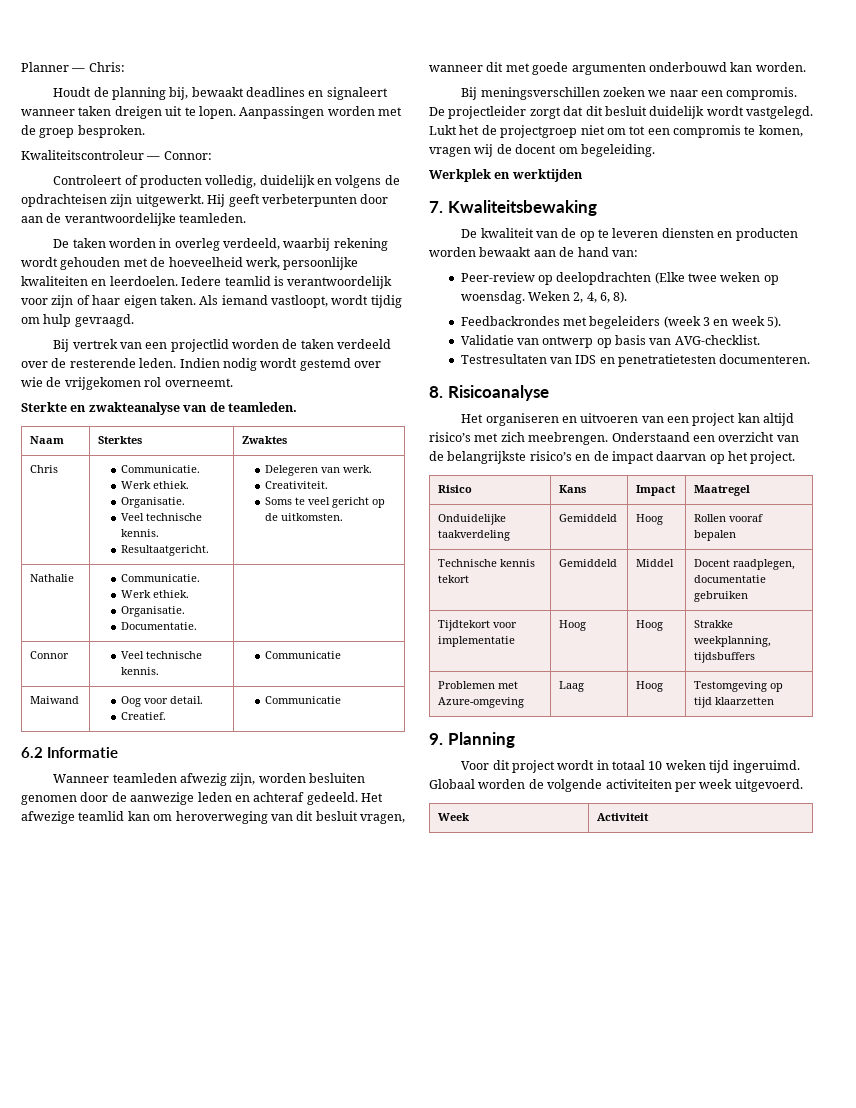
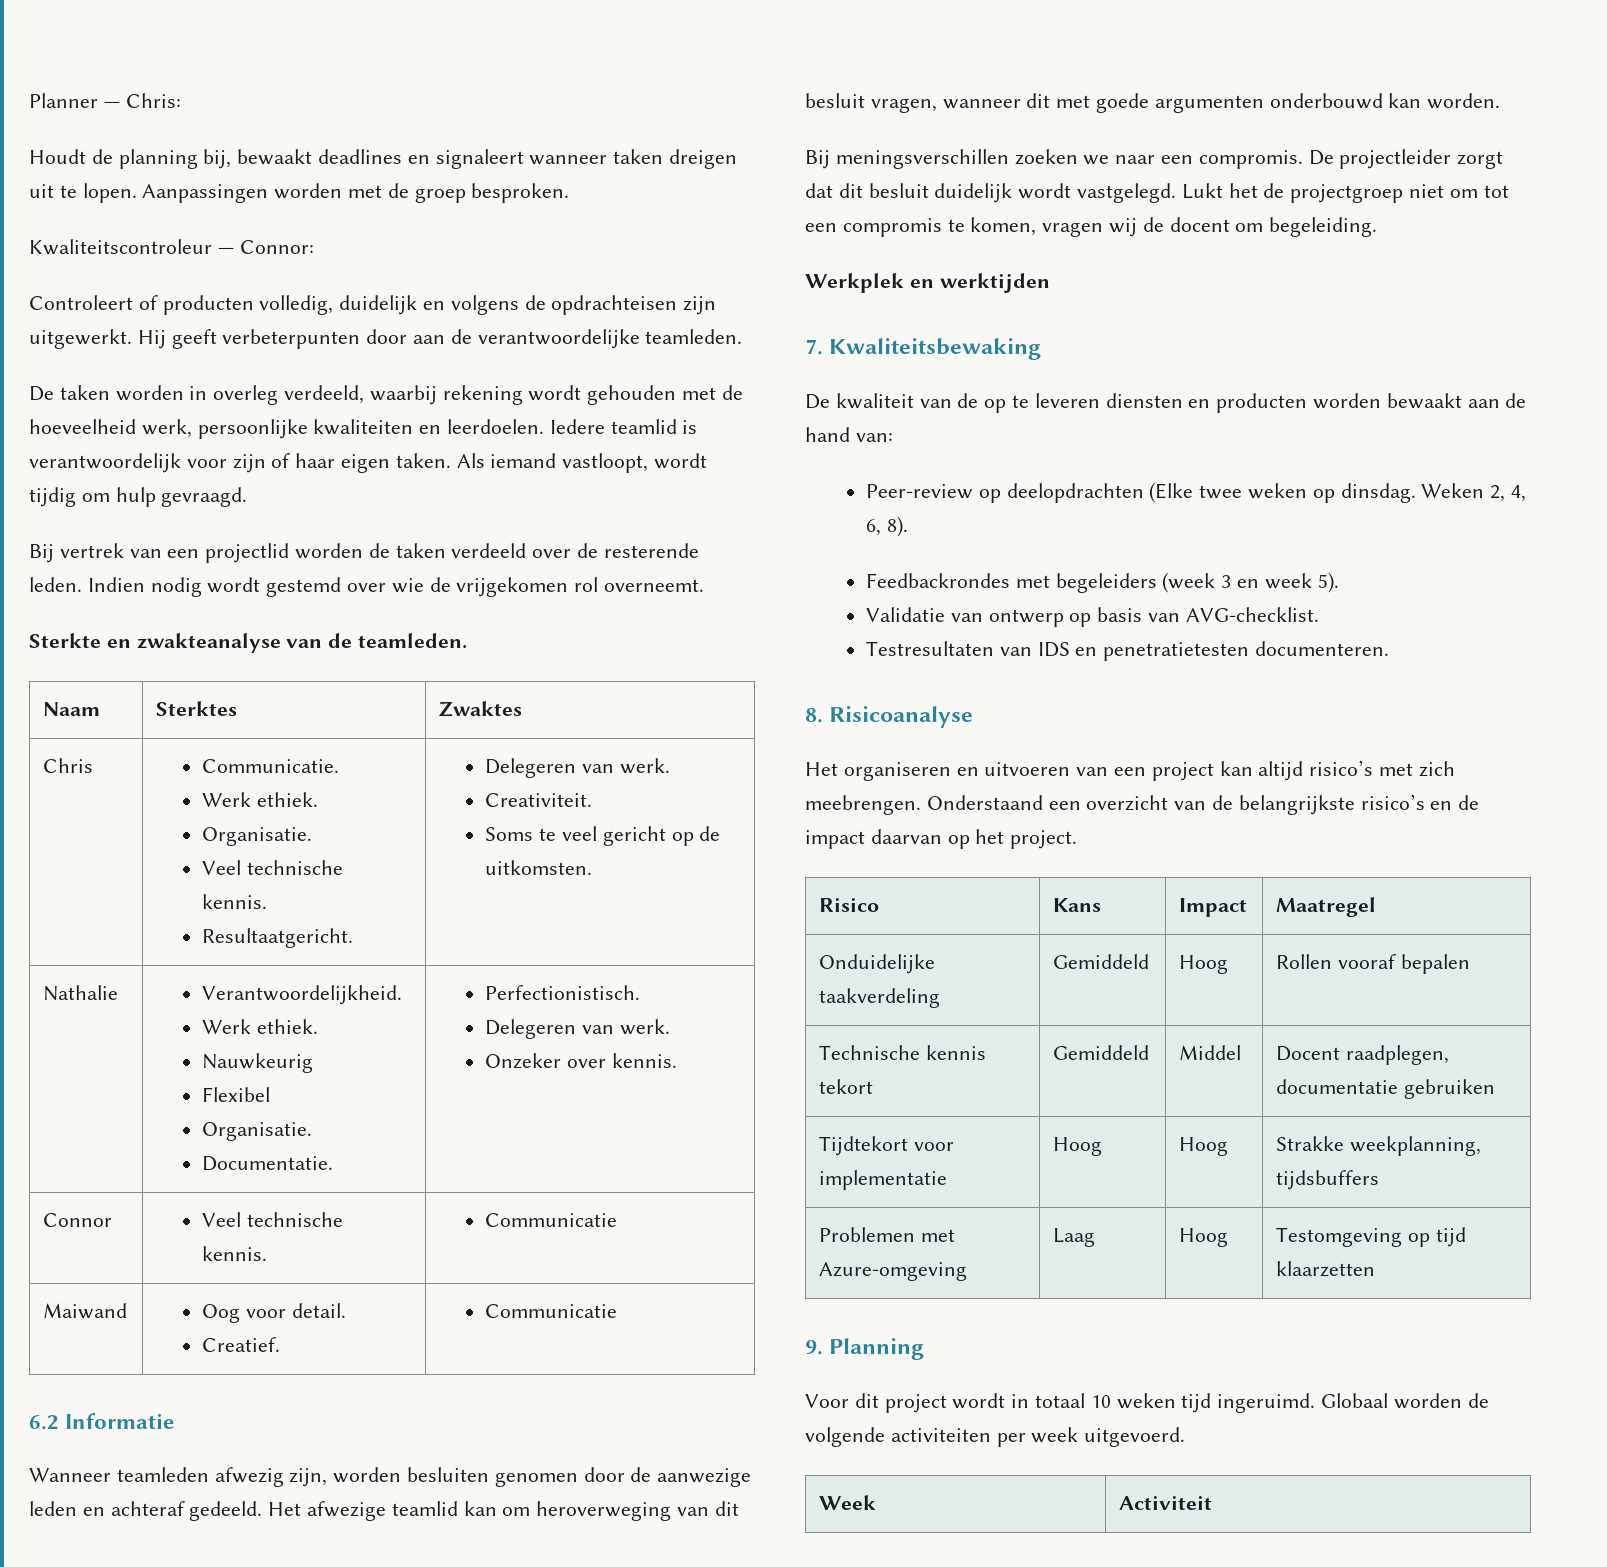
- Nathalie | Communicatie.
+ Nathalie | Verantwoordelijkheid.
  Werk ethiek.
+ Nauwkeurig
+ Flexibel
  Organisatie.
- Documentatie. |
+ Documentatie. | Perfectionistisch.
+ Delegeren van werk.
+ Onzeker over kennis.
- Peer-review op deelopdrachten (Elke twee weken op woensdag.
+ Peer-review op deelopdrachten (Elke twee weken op dinsdag.

